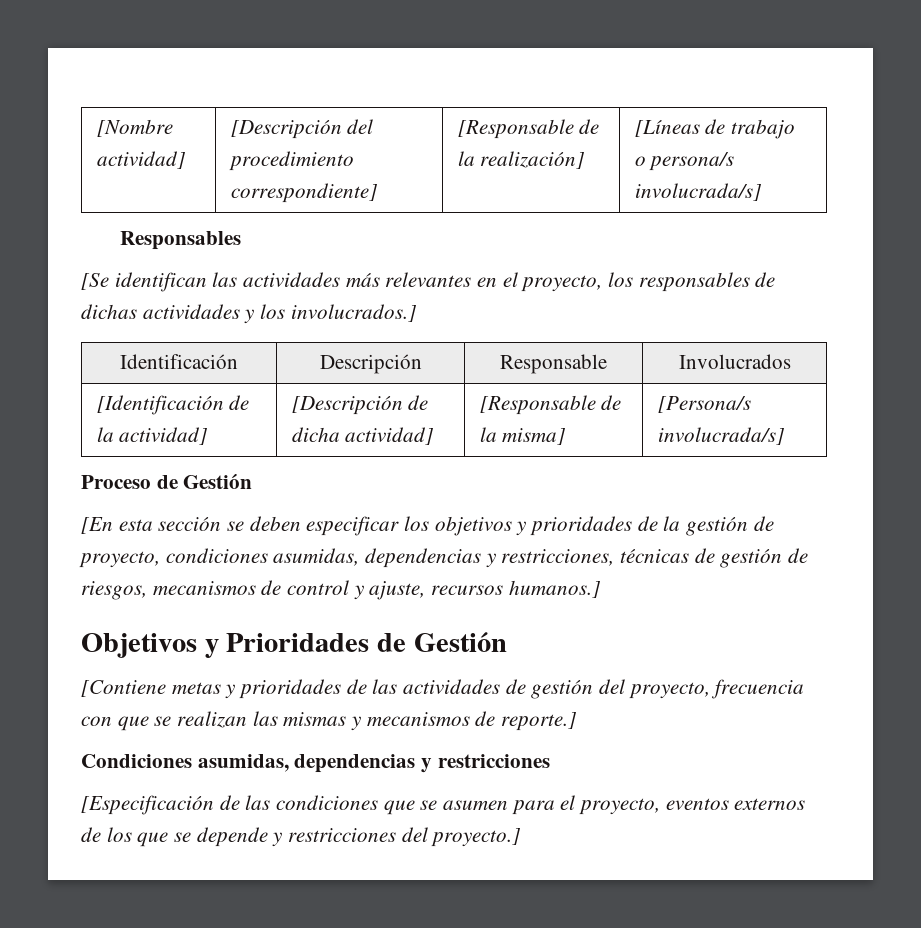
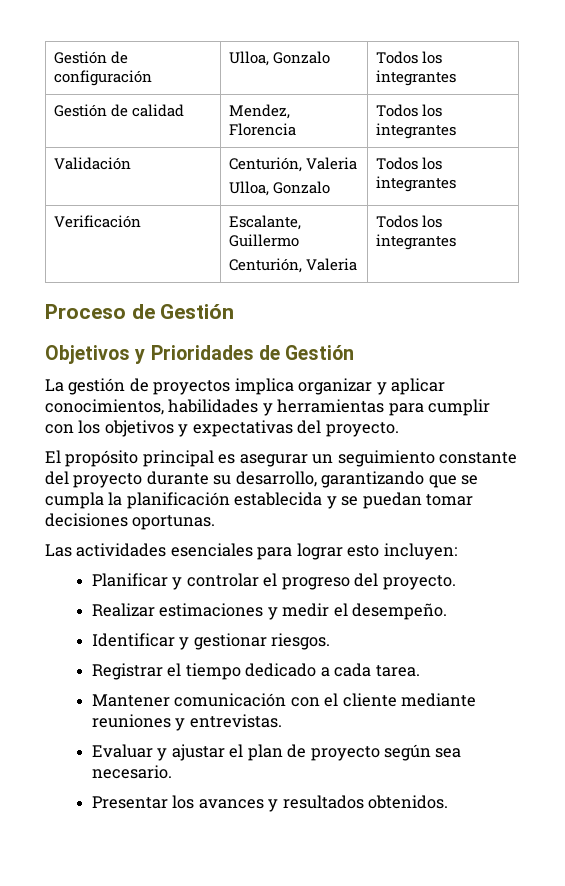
- [Nombre actividad] | [Descripción del procedimiento correspondiente] | [Responsable de la realización] | [Líneas de trabajo o persona/s involucrada/s]
- Responsables
- [Se identifican las actividades más relevantes en el proyecto, los responsables de dichas actividades y los involucrados.]
- Identificación | Descripción | Responsable | Involucrados
- [Identificación de la actividad] | [Descripción de dicha actividad] | [Responsable de la misma] | [Persona/s involucrada/s]
+ Gestión de configuración | Ulloa, Gonzalo | Todos los integrantes
+ Gestión de calidad | Mendez, Florencia | Todos los integrantes
+ Validación | Centurión, Valeria
+ Ulloa, Gonzalo | Todos los integrantes
+ Verificación | Escalante, Guillermo
+ Centurión, Valeria | Todos los integrantes
  Proceso de Gestión
- [En esta sección se deben especificar los objetivos y prioridades de la gestión de proyecto, condiciones asumidas, dependencias y restricciones, técnicas de gestión de riesgos, mecanismos de control y ajuste, recursos humanos.]
- [Contiene metas y prioridades de las actividades de gestión del proyecto, frecuencia con que se realizan las mismas y mecanismos de reporte.]
- Condiciones asumidas, dependencias y restricciones
- [Especificación de las condiciones que se asumen para el proyecto, eventos externos de los que se depende y restricciones del proyecto.]
+ La gestión de proyectos implica organizar y aplicar conocimientos, habilidades y herramientas para cumplir con los objetivos y expectativas del proyecto.
+ El propósito principal es asegurar un seguimiento constante del proyecto durante su desarrollo, garantizando que se cumpla la planificación establecida y se puedan tomar decisiones oportunas.
+ Las actividades esenciales para lograr esto incluyen:
+ Planificar y controlar el progreso del proyecto.
+ Realizar estimaciones y medir el desempeño.
+ Identificar y gestionar riesgos.
+ Registrar el tiempo dedicado a cada tarea.
+ Mantener comunicación con el cliente mediante reuniones y entrevistas.
+ Evaluar y ajustar el plan de proyecto según sea necesario.
+ Presentar los avances y resultados obtenidos.

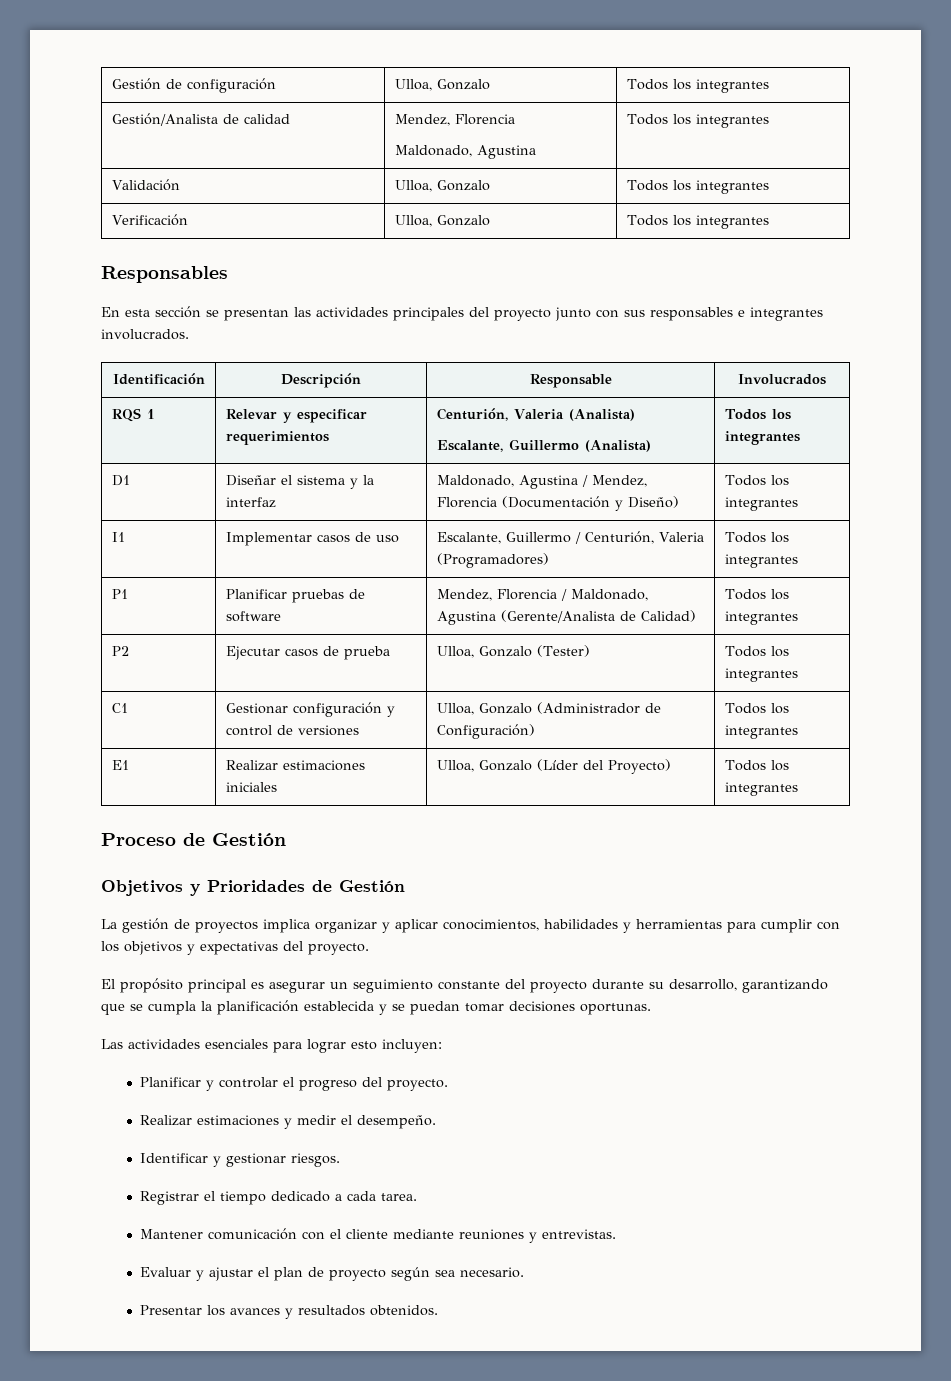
- Gestión de calidad | Mendez, Florencia | Todos los integrantes
+ Gestión/Analista de calidad | Mendez, Florencia
+ Maldonado, Agustina | Todos los integrantes
- Validación | Centurión, Valeria
- Ulloa, Gonzalo | Todos los integrantes
+ Validación | Ulloa, Gonzalo | Todos los integrantes
- Verificación | Escalante, Guillermo
- Centurión, Valeria | Todos los integrantes
+ Verificación | Ulloa, Gonzalo | Todos los integrantes
+ Responsables
+ En esta sección se presentan las actividades principales del proyecto junto con sus responsables e integrantes involucrados.
+ Identificación | Descripción | Responsable | Involucrados
+ RQS 1 | Relevar y especificar requerimientos | Centurión, Valeria (Analista)
+ Escalante, Guillermo (Analista) | Todos los integrantes
+ D1 | Diseñar el sistema y la interfaz | Maldonado, Agustina / Mendez, Florencia (Documentación y Diseño) | Todos los integrantes
+ I1 | Implementar casos de uso | Escalante, Guillermo / Centurión, Valeria (Programadores) | Todos los integrantes
+ P1 | Planificar pruebas de software | Mendez, Florencia / Maldonado, Agustina (Gerente/Analista de Calidad) | Todos los integrantes
+ P2 | Ejecutar casos de prueba | Ulloa, Gonzalo (Tester) | Todos los integrantes
+ C1 | Gestionar configuración y control de versiones | Ulloa, Gonzalo (Administrador de Configuración) | Todos los integrantes
+ E1 | Realizar estimaciones iniciales | Ulloa, Gonzalo (Líder del Proyecto) | Todos los integrantes

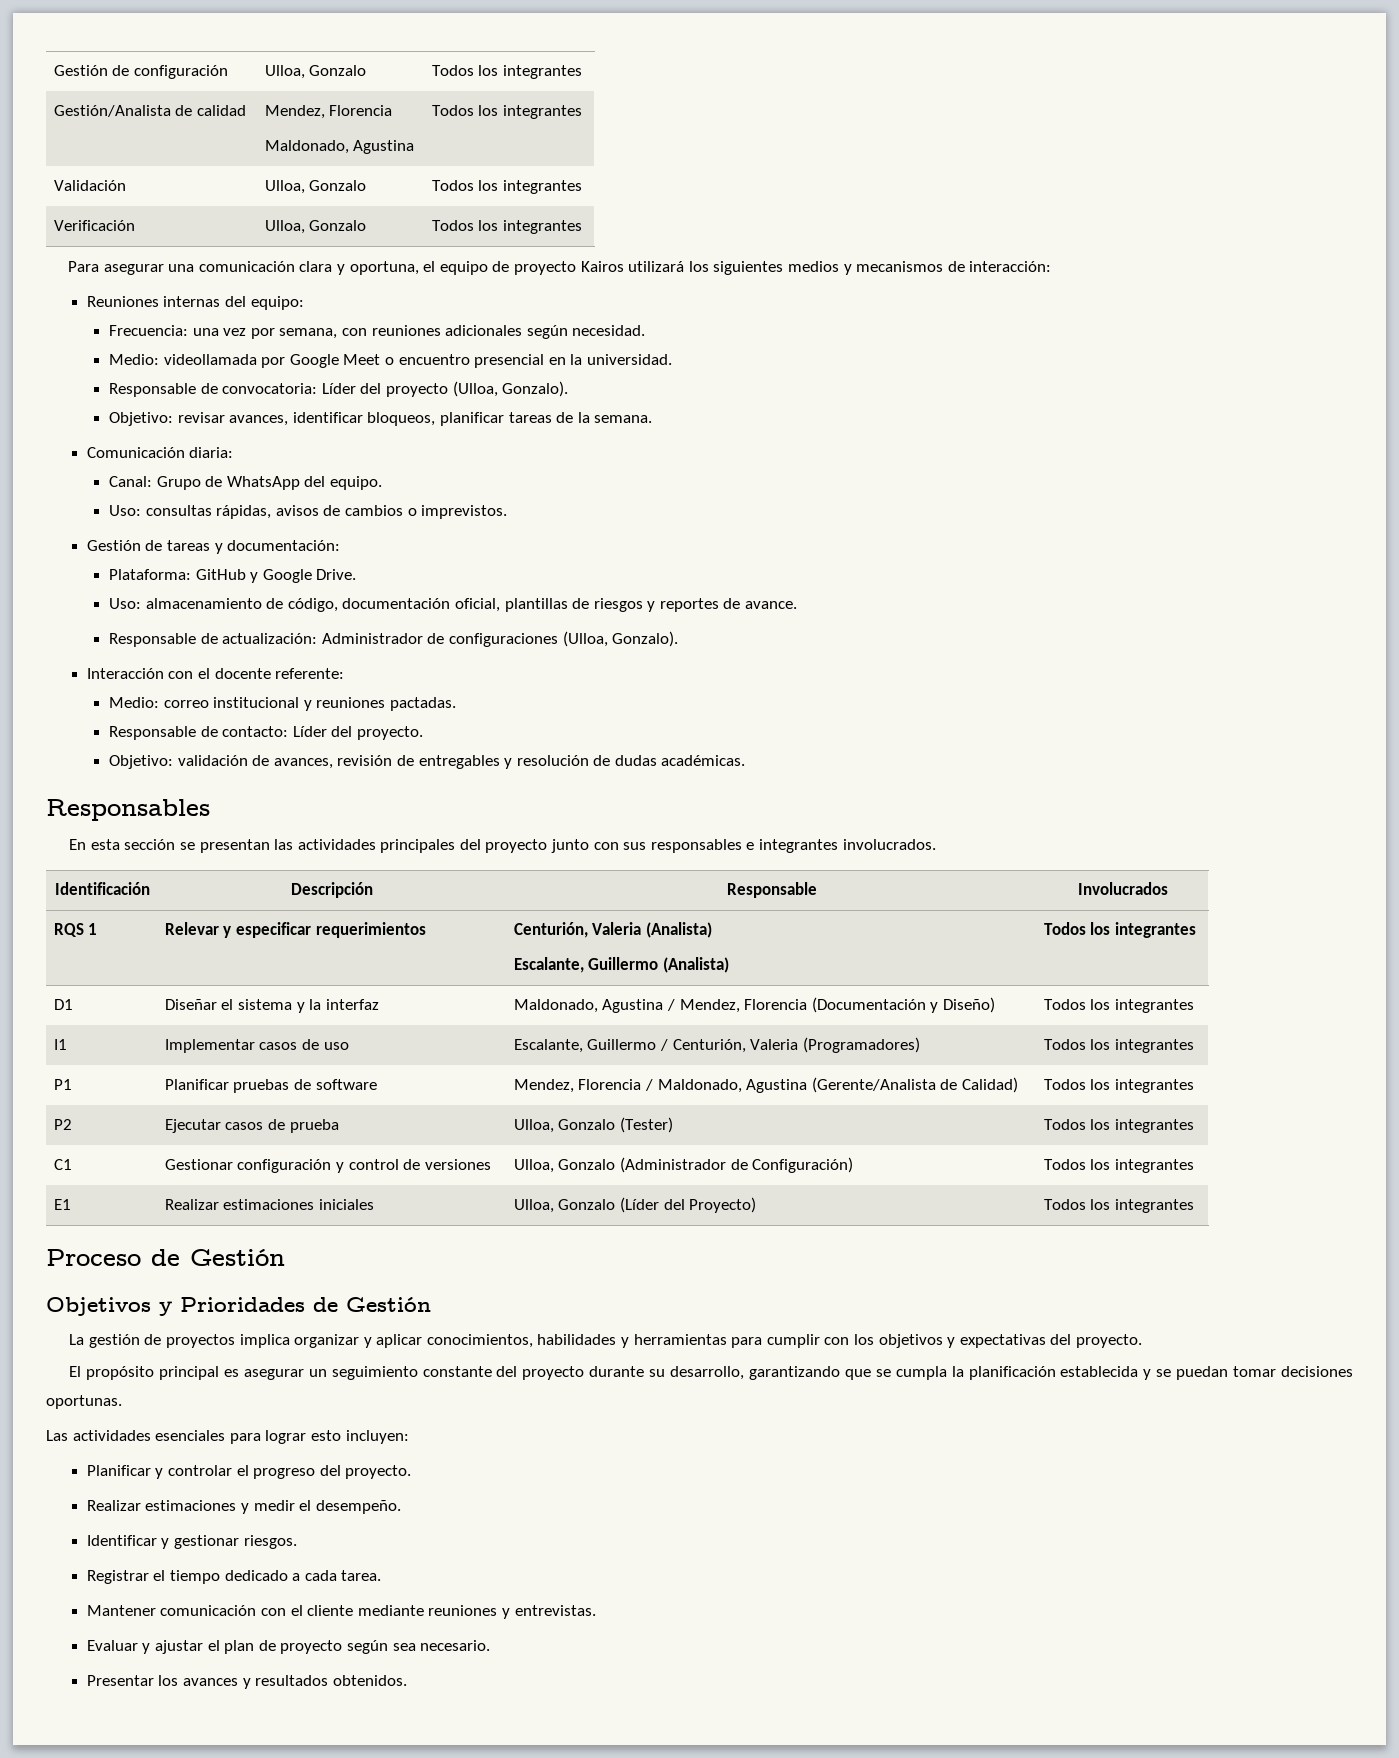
+ Para asegurar una comunicación clara y oportuna, el equipo de proyecto Kairos utilizará los siguientes medios y mecanismos de interacción:
+ Reuniones internas del equipo:
+ Frecuencia: una vez por semana, con reuniones adicionales según necesidad.
+ Medio: videollamada por Google Meet o encuentro presencial en la universidad.
+ Responsable de convocatoria: Líder del proyecto (Ulloa, Gonzalo).
+ Objetivo: revisar avances, identificar bloqueos, planificar tareas de la semana.
+ Comunicación diaria:
+ Canal: Grupo de WhatsApp del equipo.
+ Uso: consultas rápidas, avisos de cambios o imprevistos.
+ Gestión de tareas y documentación:
+ Plataforma: GitHub y Google Drive.
+ Uso: almacenamiento de código, documentación oficial, plantillas de riesgos y reportes de avance.
+ Responsable de actualización: Administrador de configuraciones (Ulloa, Gonzalo).
+ Interacción con el docente referente:
+ Medio: correo institucional y reuniones pactadas.
+ Responsable de contacto: Líder del proyecto.
+ Objetivo: validación de avances, revisión de entregables y resolución de dudas académicas.

